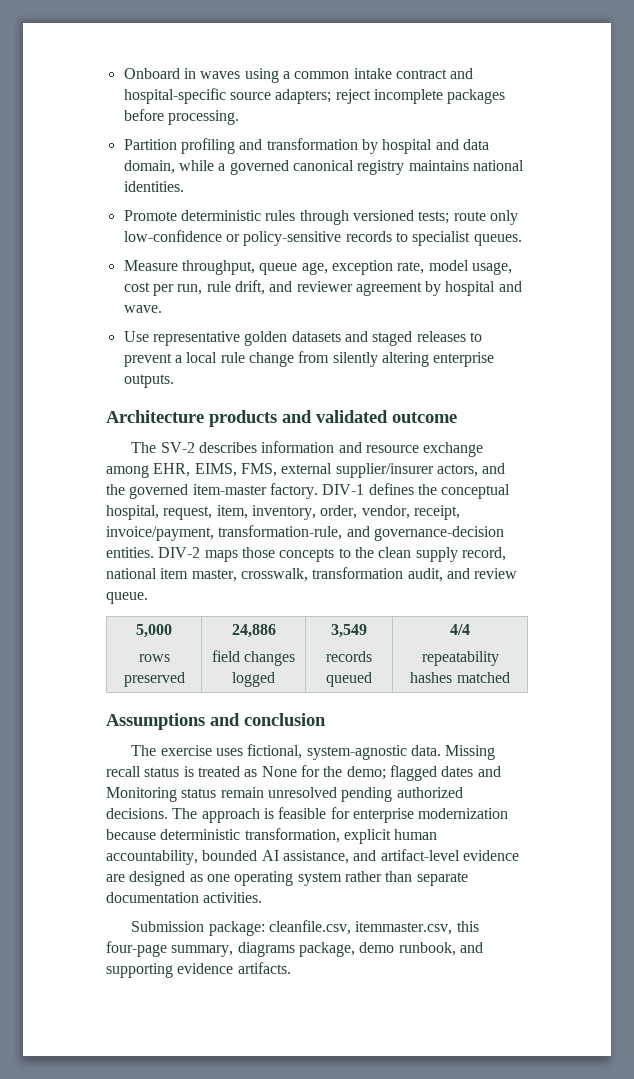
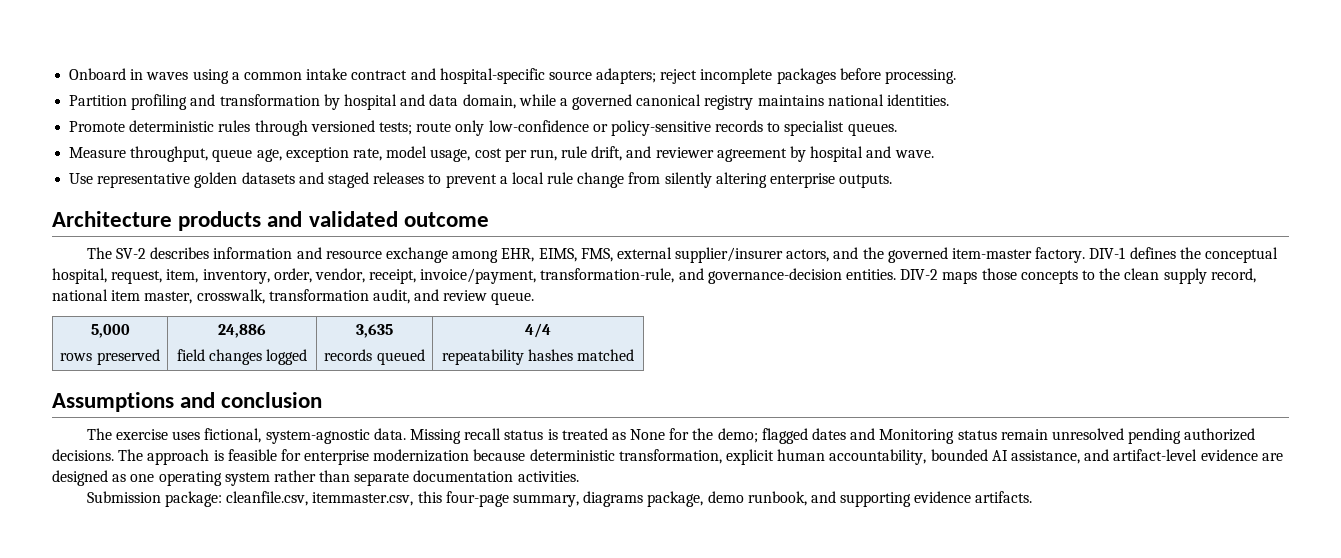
  5,000
  rows preserved | 24,886
- field changes logged | 3,549
+ field changes logged | 3,635

